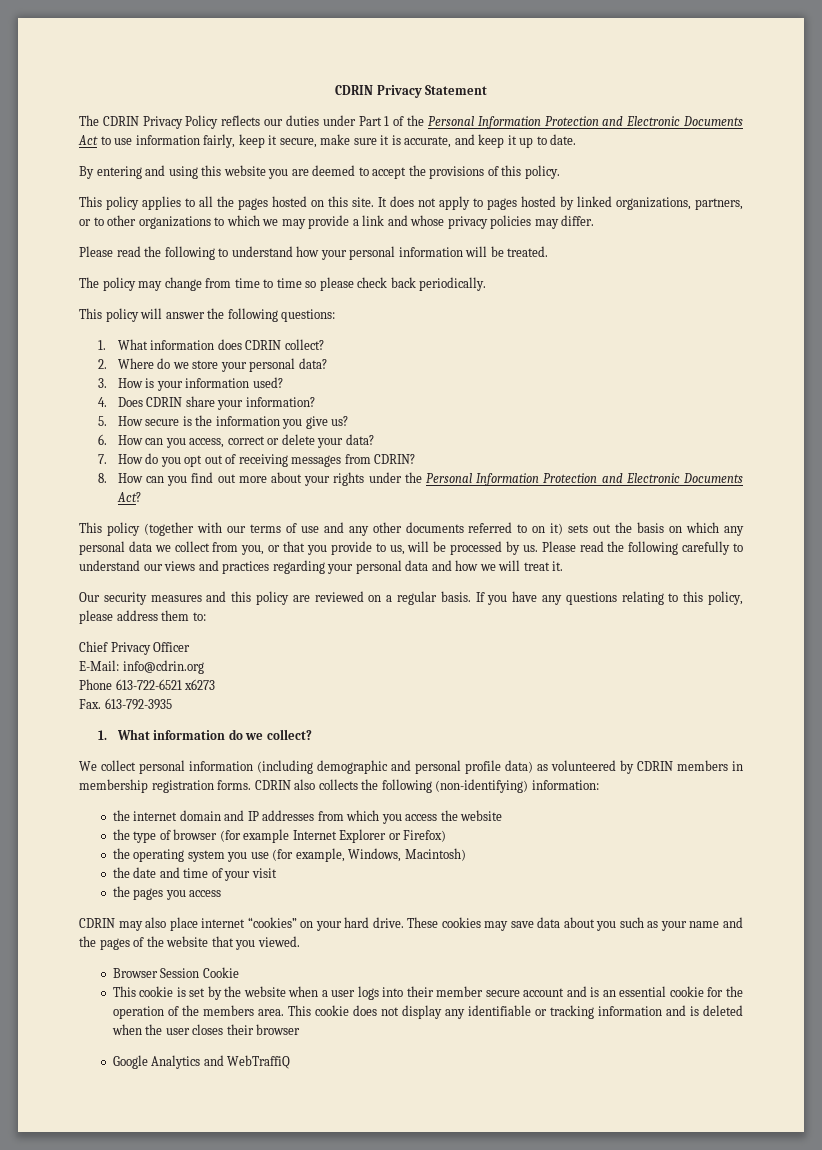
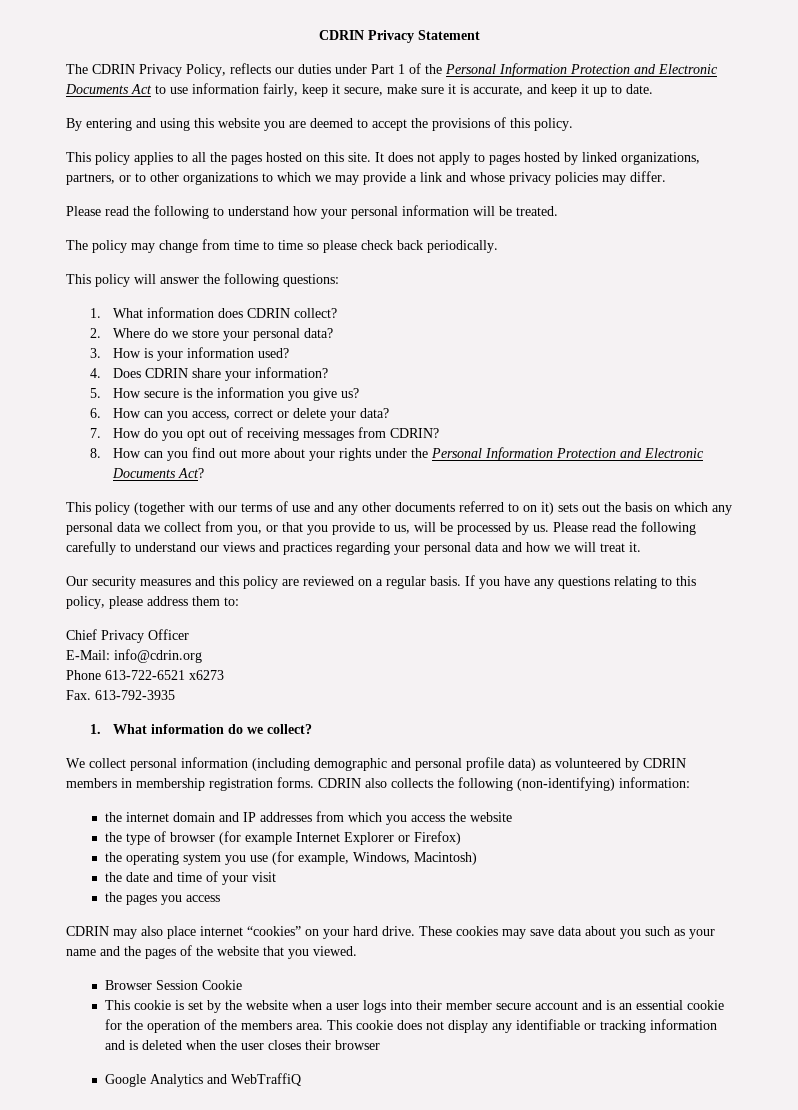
- The CDRIN Privacy Policy reflects our duties under Part 1 of the Personal Information Protection and Electronic Documents Act to use information fairly, keep it secure, make sure it is accurate, and keep it up to date.
+ The CDRIN Privacy Policy, reflects our duties under Part 1 of the Personal Information Protection and Electronic Documents Act to use information fairly, keep it secure, make sure it is accurate, and keep it up to date.

